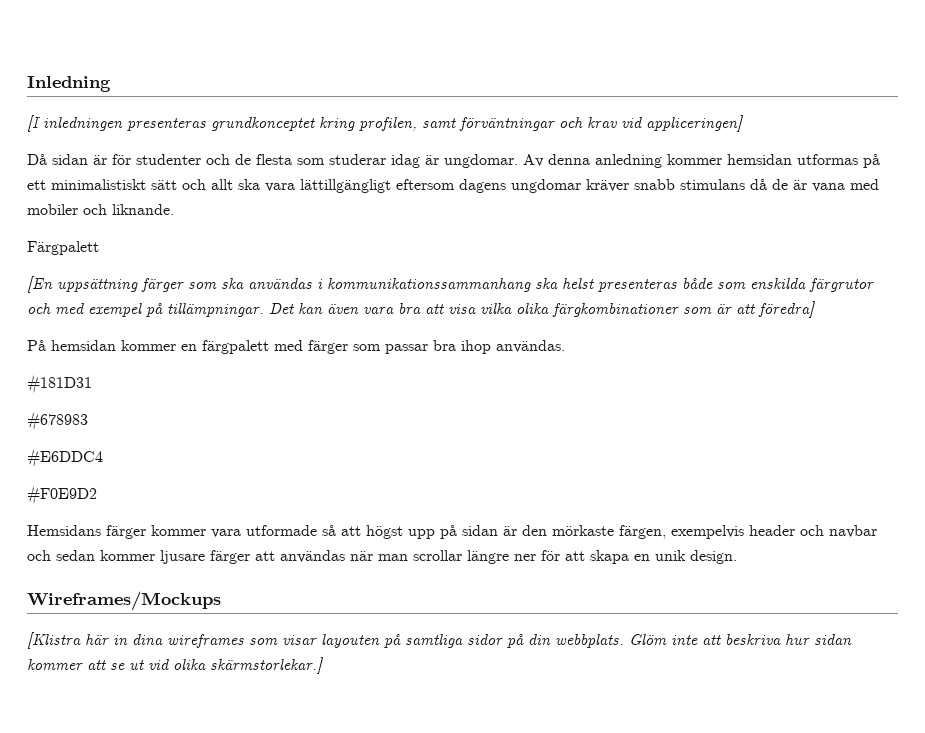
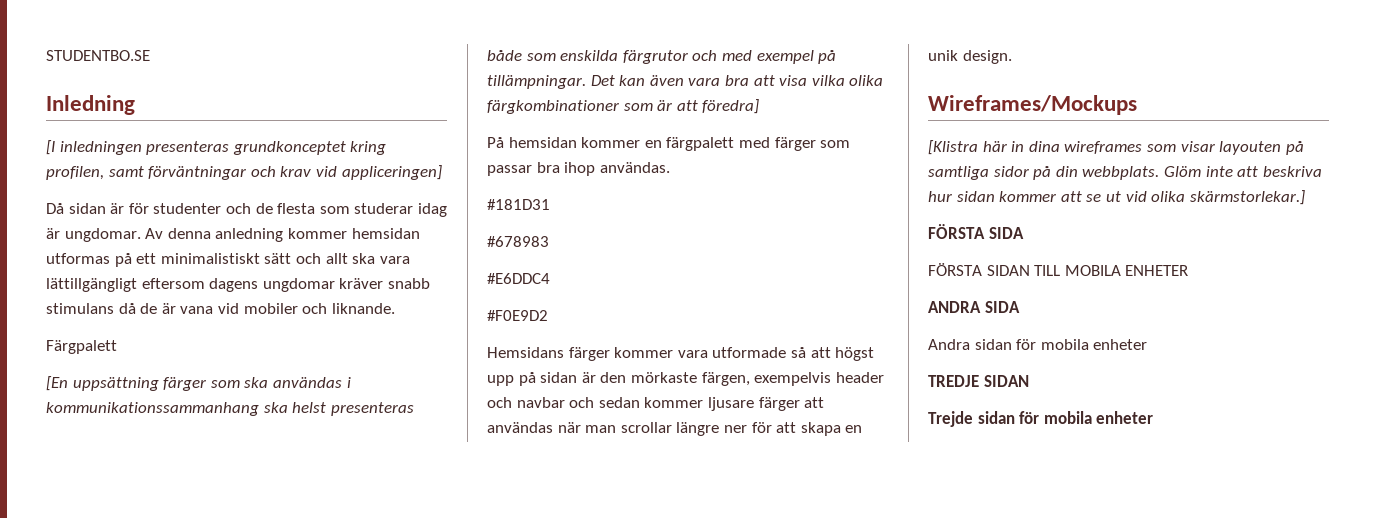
+ STUDENTBO.SE
- Av denna anledning kommer hemsidan utformas på ett minimalistiskt sätt och allt ska vara lättillgängligt eftersom dagens ungdomar kräver snabb stimulans då de är vana med mobiler och liknande.
+ Av denna anledning kommer hemsidan utformas på ett minimalistiskt sätt och allt ska vara lättillgängligt eftersom dagens ungdomar kräver snabb stimulans då de är vana vid mobiler och liknande.
+ FÖRSTA SIDA
+ FÖRSTA SIDAN TILL MOBILA ENHETER
+ ANDRA SIDA
+ Andra sidan för mobila enheter
+ TREDJE SIDAN
+ Trejde sidan för mobila enheter

